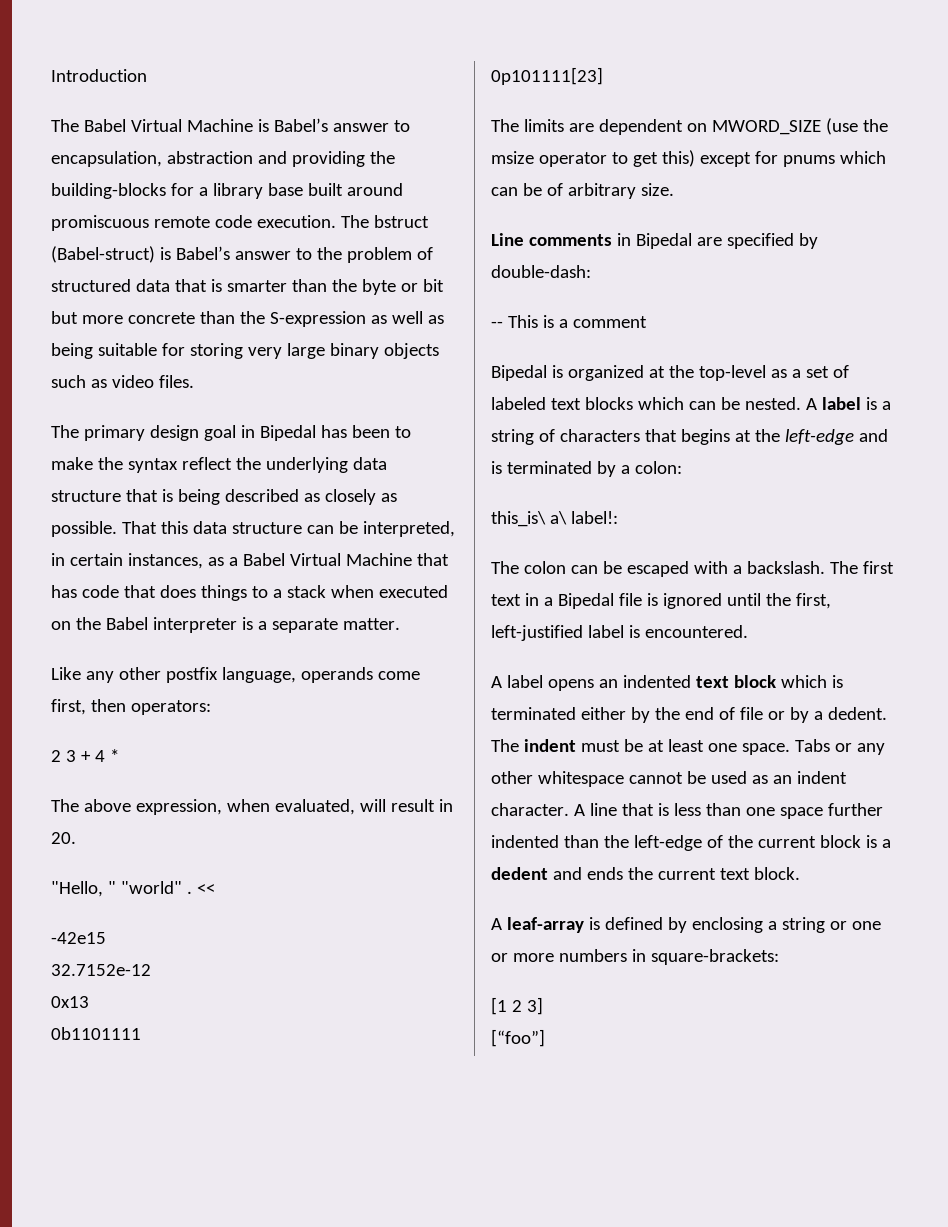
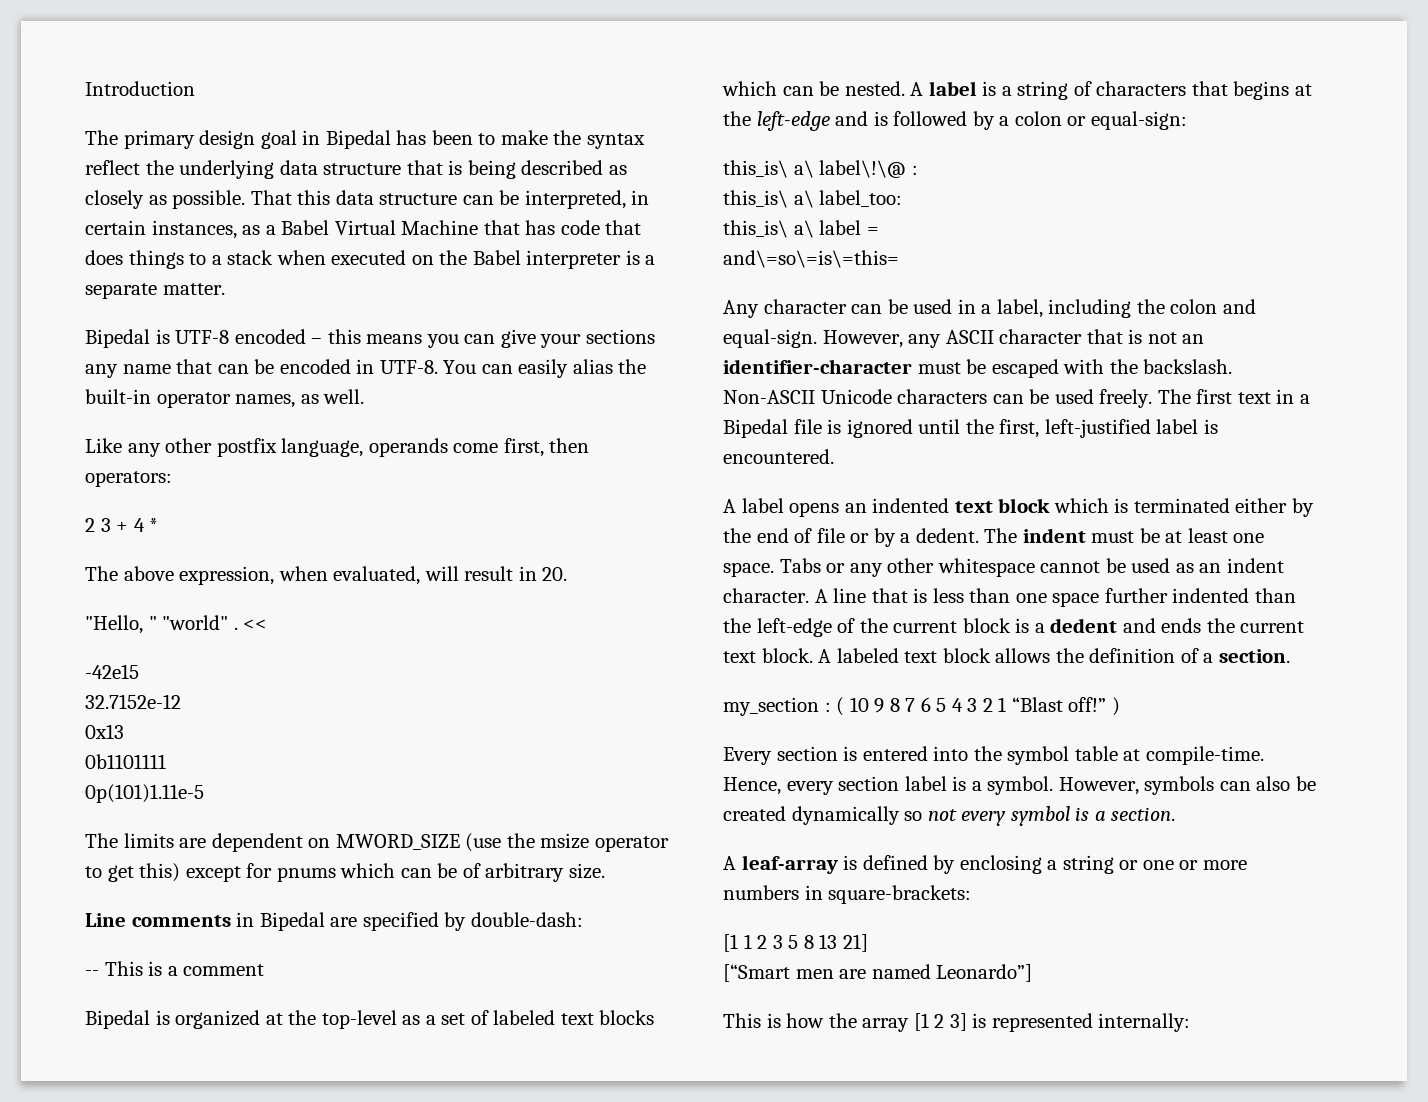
- The Babel Virtual Machine is Babel’s answer to encapsulation, abstraction and providing the building-blocks for a library base built around promiscuous remote code execution. The bstruct (Babel-struct) is Babel’s answer to the problem of structured data that is smarter than the byte or bit but more concrete than the S-expression as well as being suitable for storing very large binary objects such as video files.
+ Bipedal is UTF-8 encoded – this means you can give your sections any name that can be encoded in UTF-8. You can easily alias the built-in operator names, as well.
- 0p101111[23]
+ 0p(101)1.11e-5
- A label is a string of characters that begins at the left-edge and is terminated by a colon:
- this_is\ a\ label!:
- The colon can be escaped with a backslash.
+ A label is a string of characters that begins at the left-edge and is followed by a colon or equal-sign:
+ this_is\ a\ label\!\@ :
+ this_is\ a\ label_too:
+ this_is\ a\ label =
+ and\=so\=is\=this=
+ Any character can be used in a label, including the colon and equal-sign. However, any ASCII character that is not an identifier-character must be escaped with the backslash. Non-ASCII Unicode characters can be used freely.
+ A labeled text block allows the definition of a section.
+ my_section : ( 10 9 8 7 6 5 4 3 2 1 “Blast off!” )
+ Every section is entered into the symbol table at compile-time. Hence, every section label is a symbol. However, symbols can also be created dynamically so not every symbol is a section.
- [1 2 3]
- [“foo”]
+ [1 1 2 3 5 8 13 21]
+ [“Smart men are named Leonardo”]
+ This is how the array [1 2 3] is represented internally:

